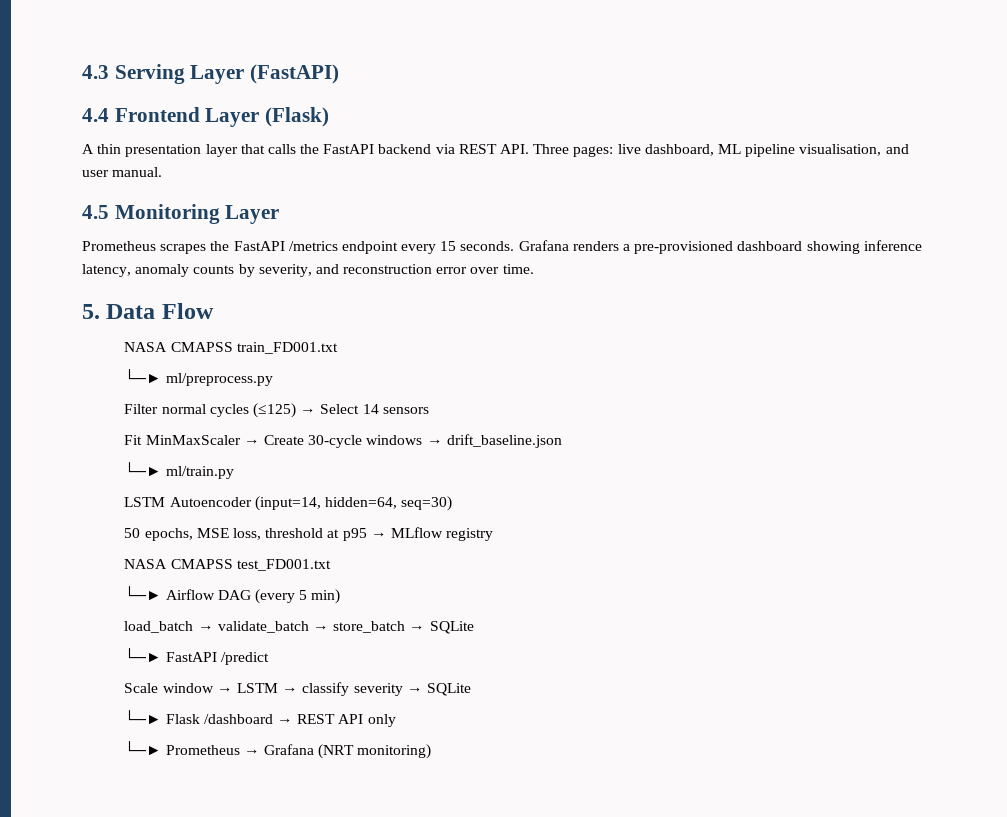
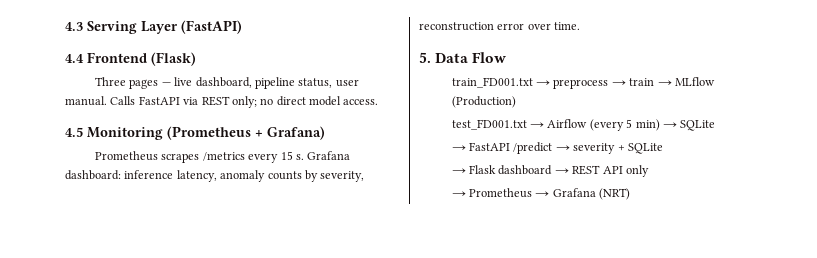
- 4.4 Frontend Layer (Flask)
+ 4.4 Frontend (Flask)
- A thin presentation layer that calls the FastAPI backend via REST API. Three pages: live dashboard, ML pipeline visualisation, and user manual.
+ Three pages — live dashboard, pipeline status, user manual. Calls FastAPI via REST only; no direct model access.
- 4.5 Monitoring Layer
+ 4.5 Monitoring (Prometheus + Grafana)
- Prometheus scrapes the FastAPI /metrics endpoint every 15 seconds. Grafana renders a pre-provisioned dashboard showing inference latency, anomaly counts by severity, and reconstruction error over time.
+ Prometheus scrapes /metrics every 15 s. Grafana dashboard: inference latency, anomaly counts by severity, reconstruction error over time.
- NASA CMAPSS train_FD001.txt
- └─► ml/preprocess.py
- Filter normal cycles (≤125) → Select 14 sensors
- Fit MinMaxScaler → Create 30-cycle windows → drift_baseline.json
- └─► ml/train.py
- LSTM Autoencoder (input=14, hidden=64, seq=30)
- 50 epochs, MSE loss, threshold at p95 → MLflow registry
- NASA CMAPSS test_FD001.txt
- └─► Airflow DAG (every 5 min)
- load_batch → validate_batch → store_batch → SQLite
- └─► FastAPI /predict
- Scale window → LSTM → classify severity → SQLite
- └─► Flask /dashboard → REST API only
+ train_FD001.txt → preprocess → train → MLflow (Production)
+ test_FD001.txt → Airflow (every 5 min) → SQLite
+ → FastAPI /predict → severity + SQLite
+ → Flask dashboard → REST API only
- └─► Prometheus → Grafana (NRT monitoring)
+ → Prometheus → Grafana (NRT)

